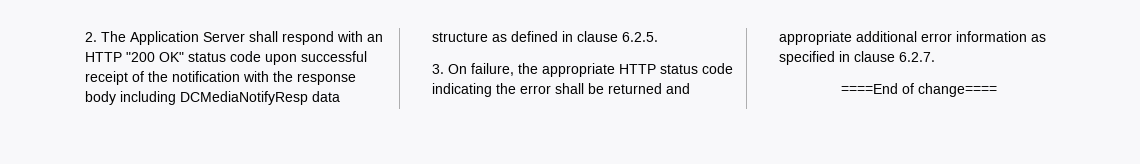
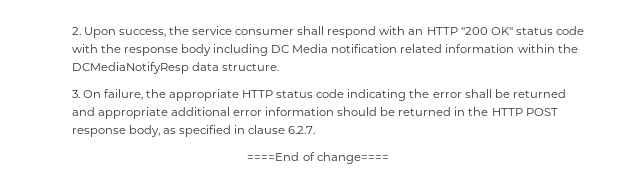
- 2. The Application Server shall respond with an HTTP "200 OK" status code upon successful receipt of the notification with the response body including DCMediaNotifyResp data structure as defined in clause 6.2.5.
+ 2. Upon success, the service consumer shall respond with an HTTP "200 OK" status code with the response body including DC Media notification related information within the DCMediaNotifyResp data structure.
- 3. On failure, the appropriate HTTP status code indicating the error shall be returned and appropriate additional error information as specified in clause 6.2.7.
+ 3. On failure, the appropriate HTTP status code indicating the error shall be returned and appropriate additional error information should be returned in the HTTP POST response body, as specified in clause 6.2.7.

